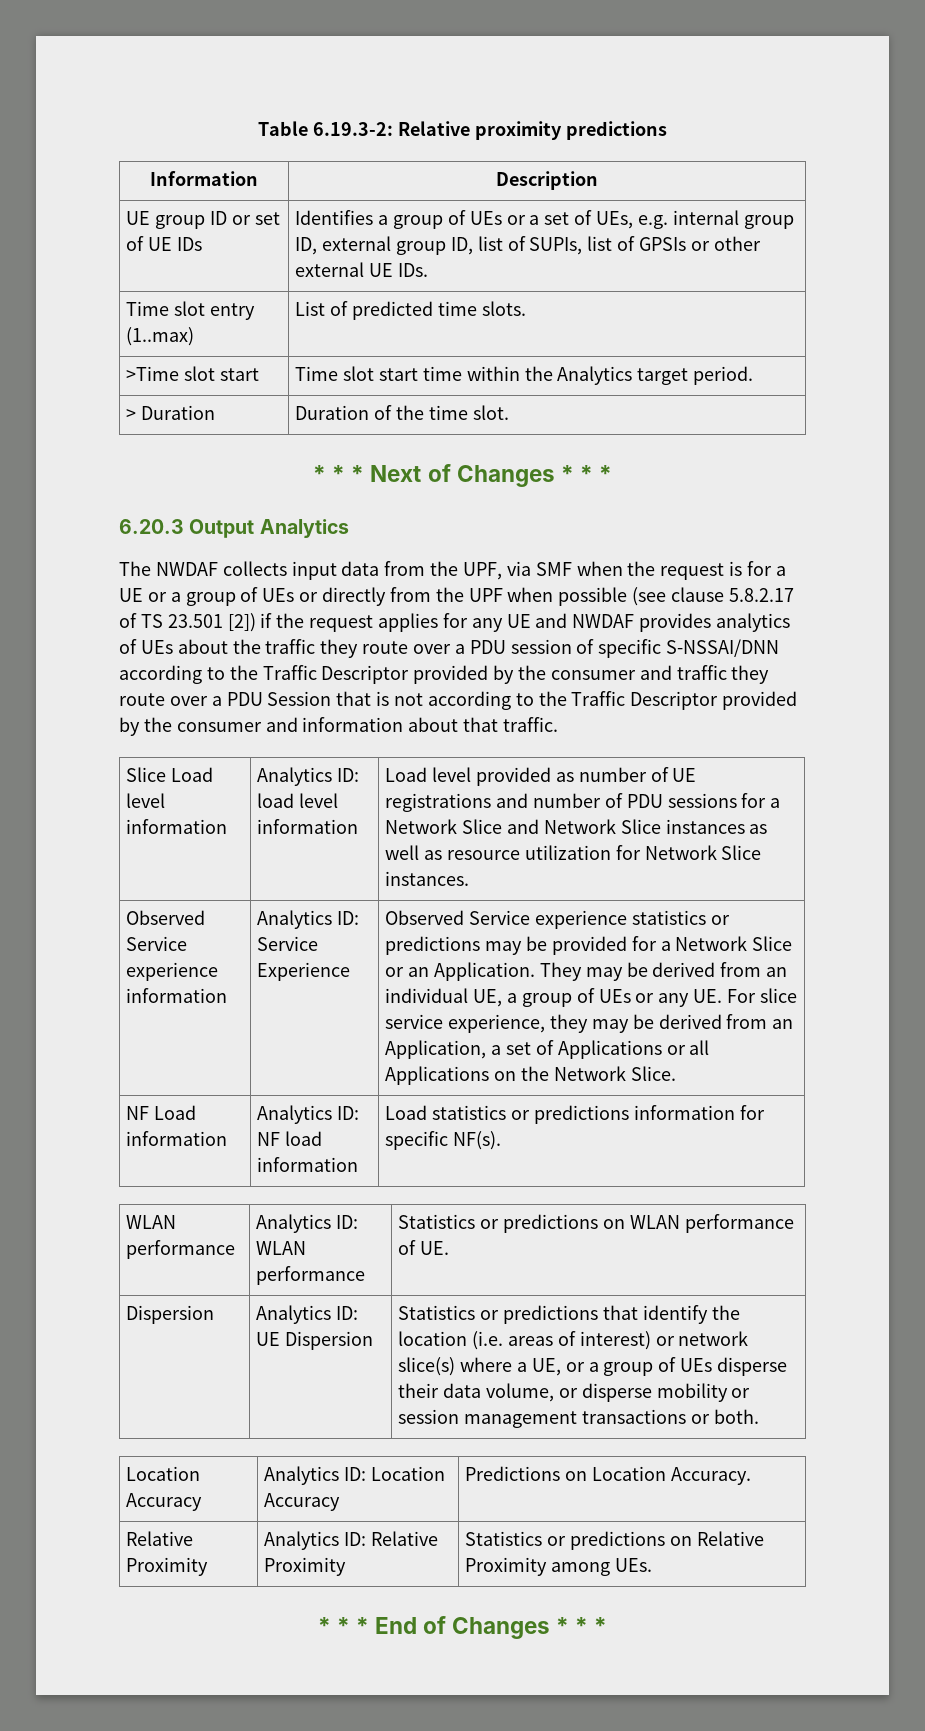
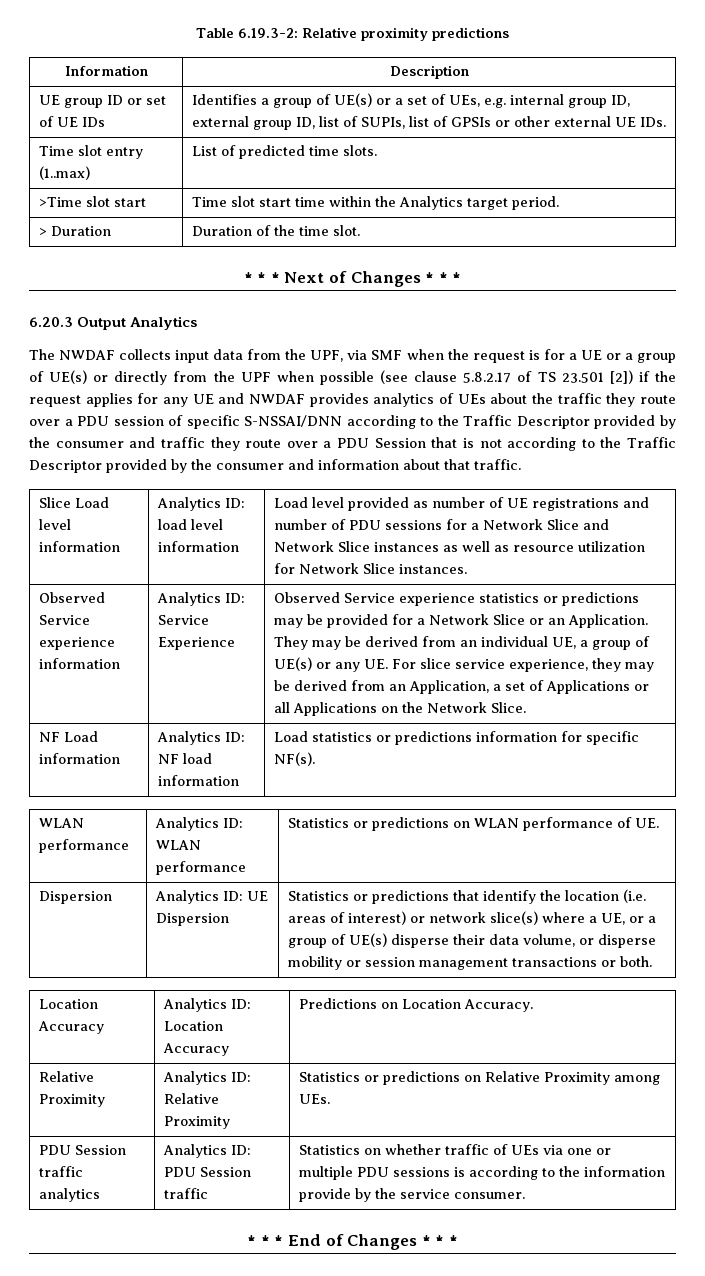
- UE group ID or set of UE IDs | Identifies a group of UEs or a set of UEs, e.g. internal group ID, external group ID, list of SUPIs, list of GPSIs or other external UE IDs.
+ UE group ID or set of UE IDs | Identifies a group of UE(s) or a set of UEs, e.g. internal group ID, external group ID, list of SUPIs, list of GPSIs or other external UE IDs.
- The NWDAF collects input data from the UPF, via SMF when the request is for a UE or a group of UEs or directly from the UPF when possible (see clause 5.8.2.17 of TS 23.501 [2]) if the request applies for any UE and NWDAF provides analytics of UEs about the traffic they route over a PDU session of specific S-NSSAI/DNN according to the Traffic Descriptor provided by the consumer and traffic they route over a PDU Session that is not according to the Traffic Descriptor provided by the consumer and information about that traffic.
+ The NWDAF collects input data from the UPF, via SMF when the request is for a UE or a group of UE(s) or directly from the UPF when possible (see clause 5.8.2.17 of TS 23.501 [2]) if the request applies for any UE and NWDAF provides analytics of UEs about the traffic they route over a PDU session of specific S-NSSAI/DNN according to the Traffic Descriptor provided by the consumer and traffic they route over a PDU Session that is not according to the Traffic Descriptor provided by the consumer and information about that traffic.
- They may be derived from an individual UE, a group of UEs or any UE. For slice service experience, they may be derived from an Application, a set of Applications or all Applications on the Network Slice.
+ They may be derived from an individual UE, a group of UE(s) or any UE. For slice service experience, they may be derived from an Application, a set of Applications or all Applications on the Network Slice.
- Dispersion | Analytics ID: UE Dispersion | Statistics or predictions that identify the location (i.e. areas of interest) or network slice(s) where a UE, or a group of UEs disperse their data volume, or disperse mobility or session management transactions or both.
+ Dispersion | Analytics ID: UE Dispersion | Statistics or predictions that identify the location (i.e. areas of interest) or network slice(s) where a UE, or a group of UE(s) disperse their data volume, or disperse mobility or session management transactions or both.
+ PDU Session traffic analytics | Analytics ID: PDU Session traffic | Statistics on whether traffic of UEs via one or multiple PDU sessions is according to the information provide by the service consumer.

